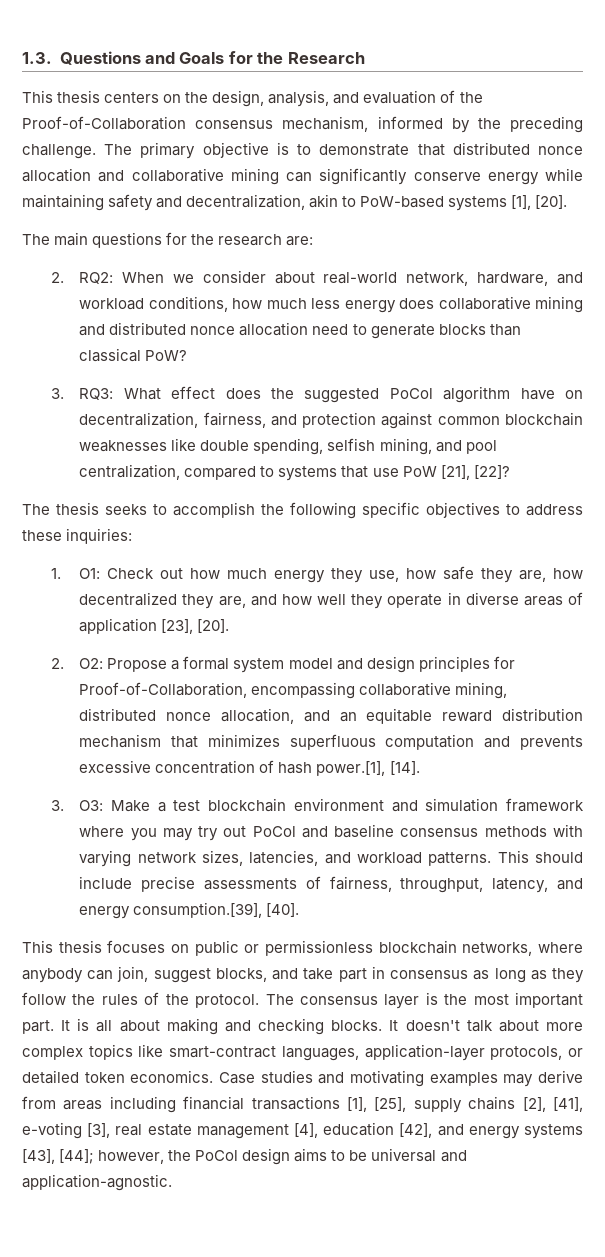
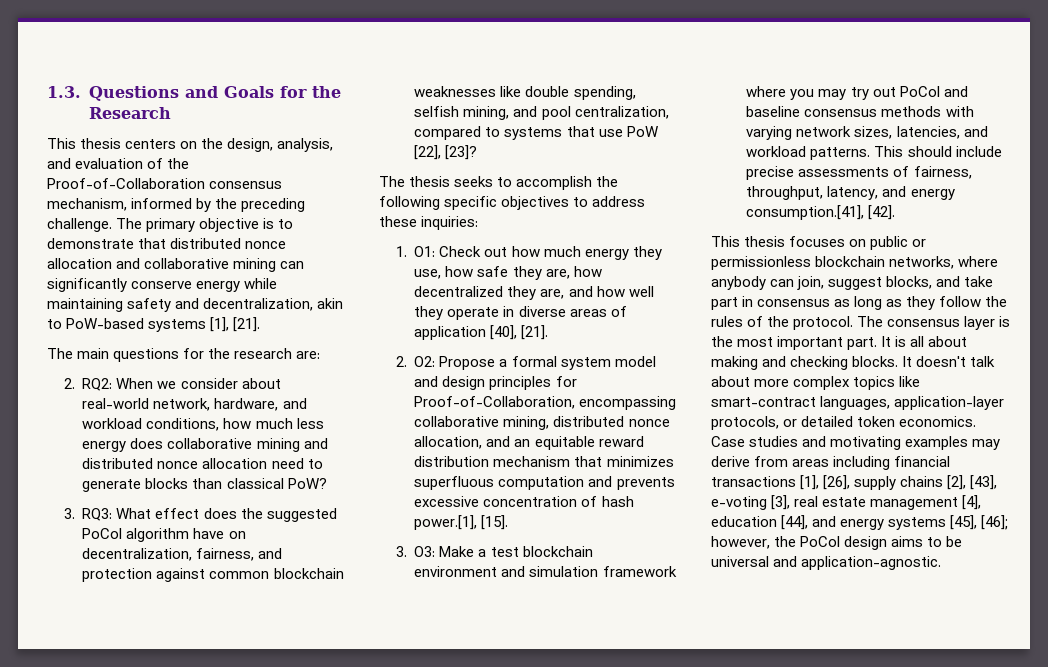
- The primary objective is to demonstrate that distributed nonce allocation and collaborative mining can significantly conserve energy while maintaining safety and decentralization, akin to PoW-based systems [1], [20].
+ The primary objective is to demonstrate that distributed nonce allocation and collaborative mining can significantly conserve energy while maintaining safety and decentralization, akin to PoW-based systems [1], [21].
- 3. RQ3: What effect does the suggested PoCol algorithm have on decentralization, fairness, and protection against common blockchain weaknesses like double spending, selfish mining, and pool centralization, compared to systems that use PoW [21], [22]?
+ 3. RQ3: What effect does the suggested PoCol algorithm have on decentralization, fairness, and protection against common blockchain weaknesses like double spending, selfish mining, and pool centralization, compared to systems that use PoW [22], [23]?
- 1. O1: Check out how much energy they use, how safe they are, how decentralized they are, and how well they operate in diverse areas of application [23], [20].
+ 1. O1: Check out how much energy they use, how safe they are, how decentralized they are, and how well they operate in diverse areas of application [40], [21].
- 2. O2: Propose a formal system model and design principles for Proof-of-Collaboration, encompassing collaborative mining, distributed nonce allocation, and an equitable reward distribution mechanism that minimizes superfluous computation and prevents excessive concentration of hash power.[1], [14].
+ 2. O2: Propose a formal system model and design principles for Proof-of-Collaboration, encompassing collaborative mining, distributed nonce allocation, and an equitable reward distribution mechanism that minimizes superfluous computation and prevents excessive concentration of hash power.[1], [15].
- This should include precise assessments of fairness, throughput, latency, and energy consumption.[39], [40].
+ This should include precise assessments of fairness, throughput, latency, and energy consumption.[41], [42].
- Case studies and motivating examples may derive from areas including financial transactions [1], [25], supply chains [2], [41], e-voting [3], real estate management [4], education [42], and energy systems [43], [44]; however, the PoCol design aims to be universal and application-agnostic.
+ Case studies and motivating examples may derive from areas including financial transactions [1], [26], supply chains [2], [43], e-voting [3], real estate management [4], education [44], and energy systems [45], [46]; however, the PoCol design aims to be universal and application-agnostic.

